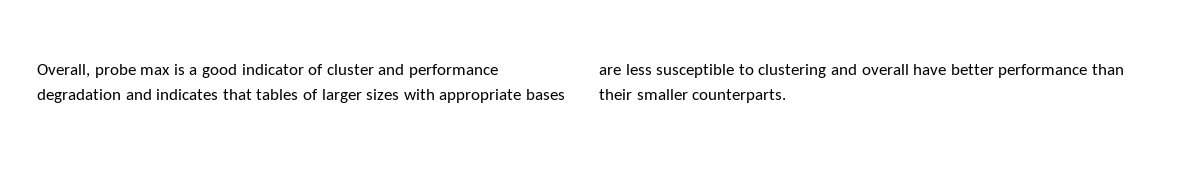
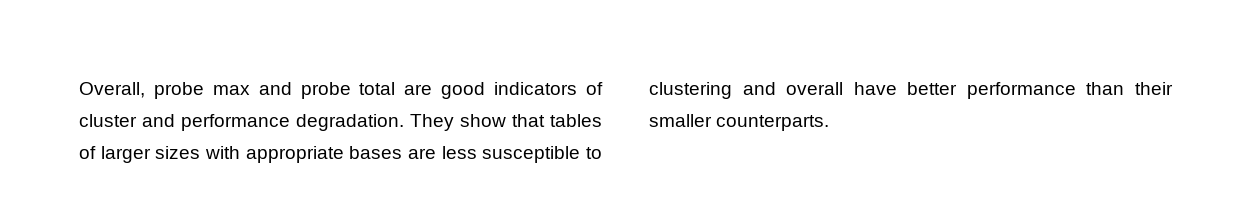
- Overall, probe max is a good indicator of cluster and performance degradation and indicates that tables of larger sizes with appropriate bases are less susceptible to clustering and overall have better performance than their smaller counterparts.
+ Overall, probe max and probe total are good indicators of cluster and performance degradation. They show that tables of larger sizes with appropriate bases are less susceptible to clustering and overall have better performance than their smaller counterparts.

